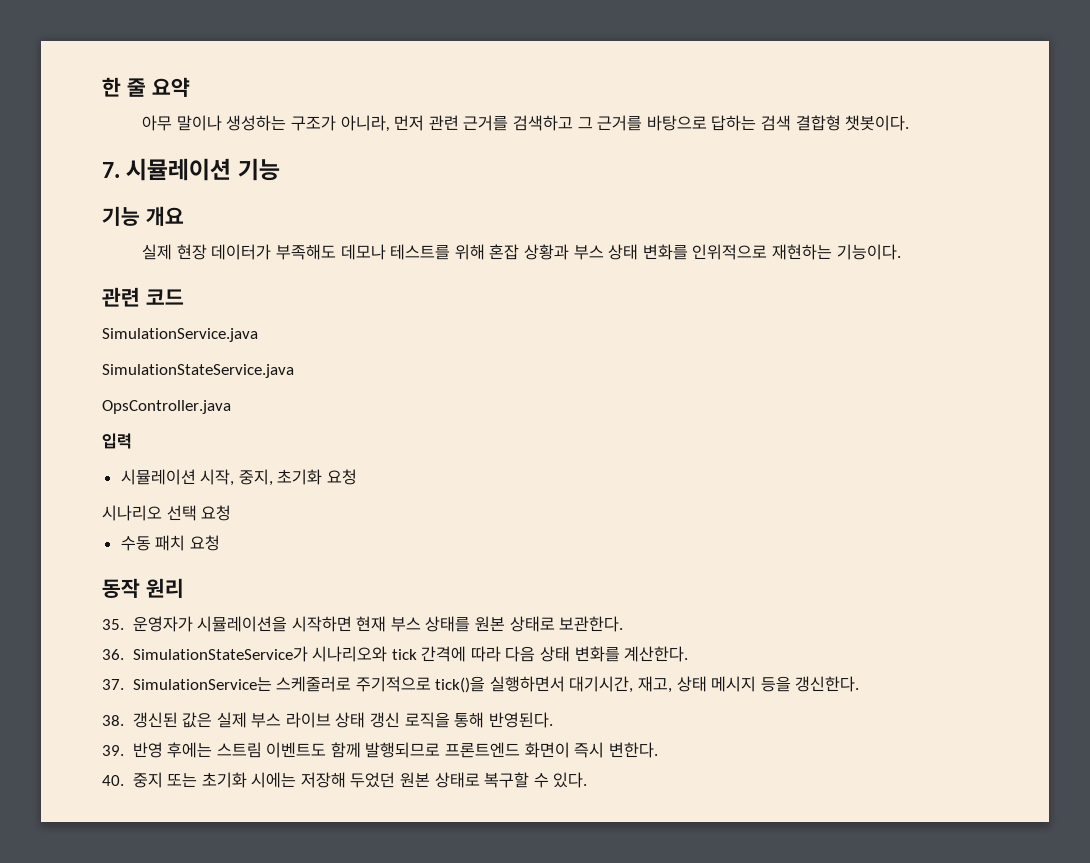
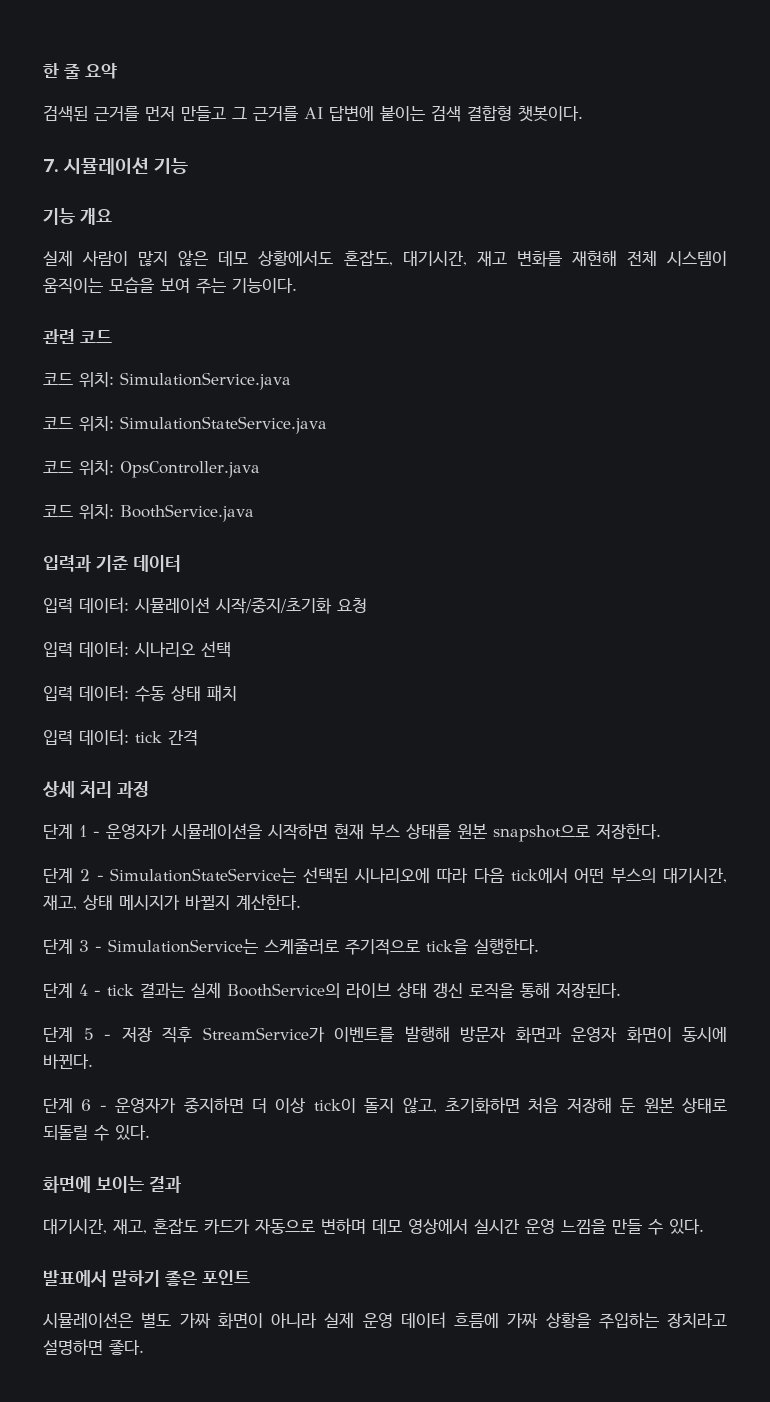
- 아무 말이나 생성하는 구조가 아니라, 먼저 관련 근거를 검색하고 그 근거를 바탕으로 답하는 검색 결합형 챗봇이다.
+ 검색된 근거를 먼저 만들고 그 근거를 AI 답변에 붙이는 검색 결합형 챗봇이다.
- 실제 현장 데이터가 부족해도 데모나 테스트를 위해 혼잡 상황과 부스 상태 변화를 인위적으로 재현하는 기능이다.
+ 실제 사람이 많지 않은 데모 상황에서도 혼잡도, 대기시간, 재고 변화를 재현해 전체 시스템이 움직이는 모습을 보여 주는 기능이다.
- SimulationService.java
+ 코드 위치: SimulationService.java
- SimulationStateService.java
+ 코드 위치: SimulationStateService.java
- OpsController.java
+ 코드 위치: OpsController.java
- 입력
- 시뮬레이션 시작, 중지, 초기화 요청
- 시나리오 선택 요청
- 수동 패치 요청
- 동작 원리
- 35. 운영자가 시뮬레이션을 시작하면 현재 부스 상태를 원본 상태로 보관한다.
- 36. SimulationStateService가 시나리오와 tick 간격에 따라 다음 상태 변화를 계산한다.
- 37. SimulationService는 스케줄러로 주기적으로 tick()을 실행하면서 대기시간, 재고, 상태 메시지 등을 갱신한다.
- 38. 갱신된 값은 실제 부스 라이브 상태 갱신 로직을 통해 반영된다.
- 39. 반영 후에는 스트림 이벤트도 함께 발행되므로 프론트엔드 화면이 즉시 변한다.
- 40. 중지 또는 초기화 시에는 저장해 두었던 원본 상태로 복구할 수 있다.
+ 코드 위치: BoothService.java
+ 입력과 기준 데이터
+ 입력 데이터: 시뮬레이션 시작/중지/초기화 요청
+ 입력 데이터: 시나리오 선택
+ 입력 데이터: 수동 상태 패치
+ 입력 데이터: tick 간격
+ 상세 처리 과정
+ 단계 1 - 운영자가 시뮬레이션을 시작하면 현재 부스 상태를 원본 snapshot으로 저장한다.
+ 단계 2 - SimulationStateService는 선택된 시나리오에 따라 다음 tick에서 어떤 부스의 대기시간, 재고, 상태 메시지가 바뀔지 계산한다.
+ 단계 3 - SimulationService는 스케줄러로 주기적으로 tick을 실행한다.
+ 단계 4 - tick 결과는 실제 BoothService의 라이브 상태 갱신 로직을 통해 저장된다.
+ 단계 5 - 저장 직후 StreamService가 이벤트를 발행해 방문자 화면과 운영자 화면이 동시에 바뀐다.
+ 단계 6 - 운영자가 중지하면 더 이상 tick이 돌지 않고, 초기화하면 처음 저장해 둔 원본 상태로 되돌릴 수 있다.
+ 화면에 보이는 결과
+ 대기시간, 재고, 혼잡도 카드가 자동으로 변하며 데모 영상에서 실시간 운영 느낌을 만들 수 있다.
+ 발표에서 말하기 좋은 포인트
+ 시뮬레이션은 별도 가짜 화면이 아니라 실제 운영 데이터 흐름에 가짜 상황을 주입하는 장치라고 설명하면 좋다.

